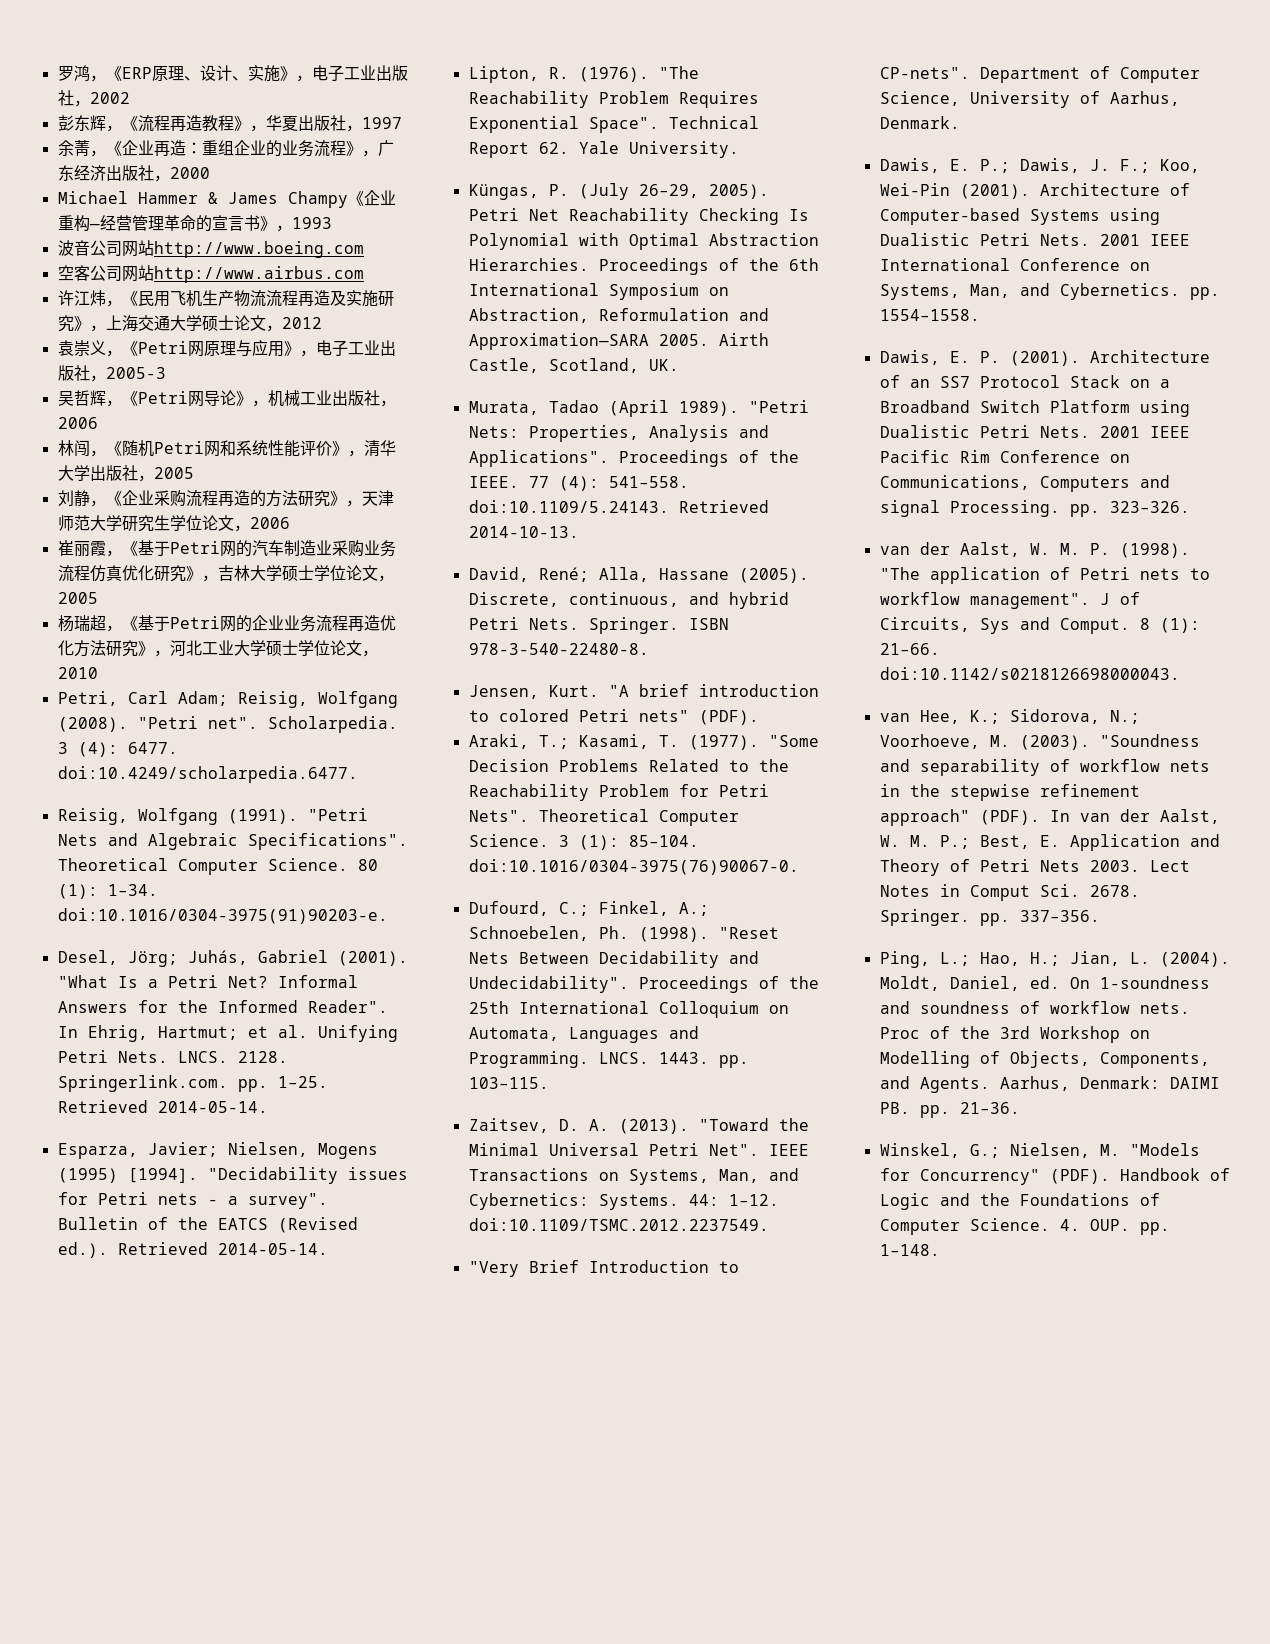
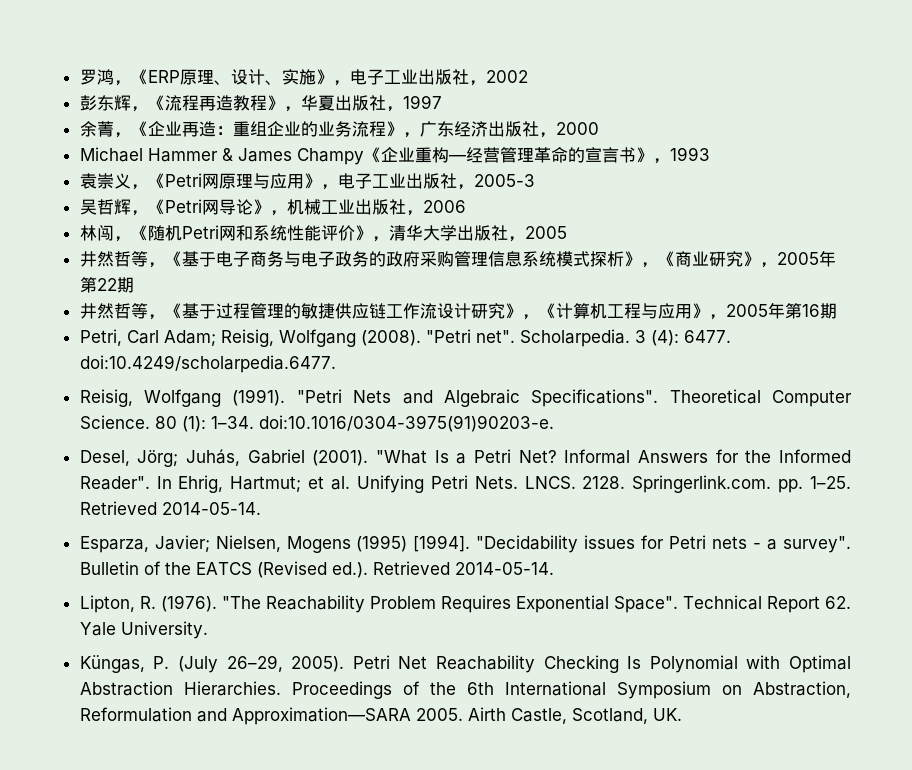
- 波音公司网站http://www.boeing.com
- 空客公司网站http://www.airbus.com
- 许江炜，《民用飞机生产物流流程再造及实施研究》，上海交通大学硕士论文，2012
- 刘静，《企业采购流程再造的方法研究》，天津师范大学研究生学位论文，2006
- 崔丽霞，《基于Petri网的汽车制造业采购业务流程仿真优化研究》，吉林大学硕士学位论文，2005
- 杨瑞超，《基于Petri网的企业业务流程再造优化方法研究》，河北工业大学硕士学位论文，2010
+ 井然哲等，《基于电子商务与电子政务的政府采购管理信息系统模式探析》，《商业研究》，2005年第22期
+ 井然哲等，《基于过程管理的敏捷供应链工作流设计研究》，《计算机工程与应用》，2005年第16期
- Murata, Tadao (April 1989). "Petri Nets: Properties, Analysis and Applications". Proceedings of the IEEE. 77 (4): 541–558. doi:10.1109/5.24143. Retrieved 2014-10-13.
- David, René; Alla, Hassane (2005). Discrete, continuous, and hybrid Petri Nets. Springer. ISBN 978-3-540-22480-8.
- Jensen, Kurt. "A brief introduction to colored Petri nets" (PDF).
- Araki, T.; Kasami, T. (1977). "Some Decision Problems Related to the Reachability Problem for Petri Nets". Theoretical Computer Science. 3 (1): 85–104. doi:10.1016/0304-3975(76)90067-0.
- Dufourd, C.; Finkel, A.; Schnoebelen, Ph. (1998). "Reset Nets Between Decidability and Undecidability". Proceedings of the 25th International Colloquium on Automata, Languages and Programming. LNCS. 1443. pp. 103–115.
- Zaitsev, D. A. (2013). "Toward the Minimal Universal Petri Net". IEEE Transactions on Systems, Man, and Cybernetics: Systems. 44: 1–12. doi:10.1109/TSMC.2012.2237549.
- "Very Brief Introduction to CP-nets". Department of Computer Science, University of Aarhus, Denmark.
- Dawis, E. P.; Dawis, J. F.; Koo, Wei-Pin (2001). Architecture of Computer-based Systems using Dualistic Petri Nets. 2001 IEEE International Conference on Systems, Man, and Cybernetics. pp. 1554–1558.
- Dawis, E. P. (2001). Architecture of an SS7 Protocol Stack on a Broadband Switch Platform using Dualistic Petri Nets. 2001 IEEE Pacific Rim Conference on Communications, Computers and signal Processing. pp. 323–326.
- van der Aalst, W. M. P. (1998). "The application of Petri nets to workflow management". J of Circuits, Sys and Comput. 8 (1): 21–66. doi:10.1142/s0218126698000043.
- van Hee, K.; Sidorova, N.; Voorhoeve, M. (2003). "Soundness and separability of workflow nets in the stepwise refinement approach" (PDF). In van der Aalst, W. M. P.; Best, E. Application and Theory of Petri Nets 2003. Lect Notes in Comput Sci. 2678. Springer. pp. 337–356.
- Ping, L.; Hao, H.; Jian, L. (2004). Moldt, Daniel, ed. On 1-soundness and soundness of workflow nets. Proc of the 3rd Workshop on Modelling of Objects, Components, and Agents. Aarhus, Denmark: DAIMI PB. pp. 21–36.
- Winskel, G.; Nielsen, M. "Models for Concurrency" (PDF). Handbook of Logic and the Foundations of Computer Science. 4. OUP. pp. 1–148.

